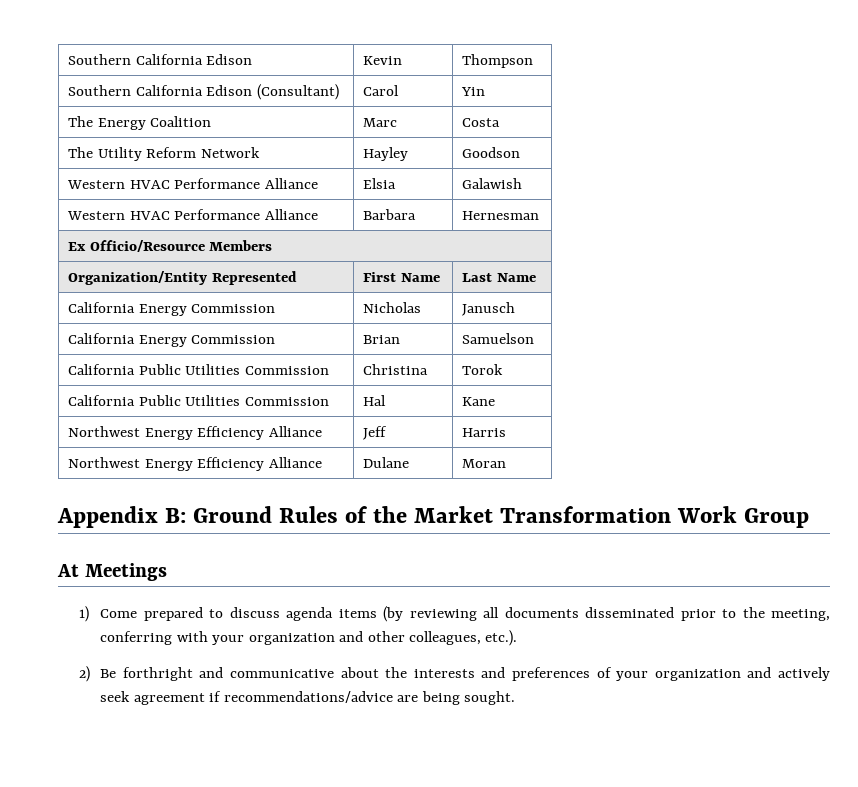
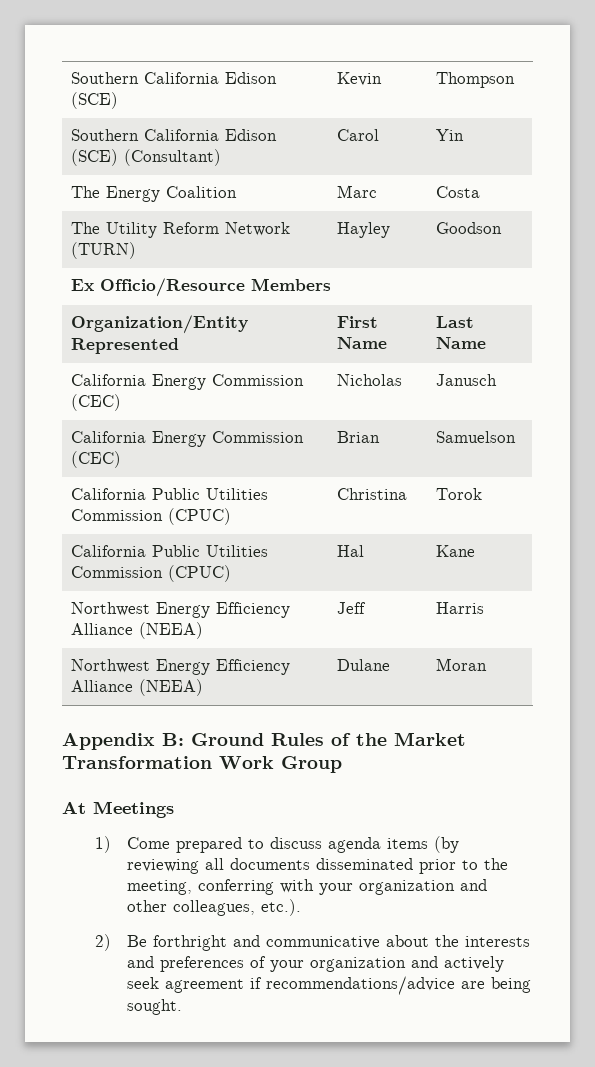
- Southern California Edison | Kevin | Thompson
+ Southern California Edison (SCE) | Kevin | Thompson
- Southern California Edison (Consultant) | Carol | Yin
+ Southern California Edison (SCE) (Consultant) | Carol | Yin
- The Utility Reform Network | Hayley | Goodson
+ The Utility Reform Network (TURN) | Hayley | Goodson
- Western HVAC Performance Alliance | Elsia | Galawish
- Western HVAC Performance Alliance | Barbara | Hernesman
- California Energy Commission | Nicholas | Janusch
+ California Energy Commission (CEC) | Nicholas | Janusch
- California Energy Commission | Brian | Samuelson
+ California Energy Commission (CEC) | Brian | Samuelson
- California Public Utilities Commission | Christina | Torok
+ California Public Utilities Commission (CPUC) | Christina | Torok
- California Public Utilities Commission | Hal | Kane
+ California Public Utilities Commission (CPUC) | Hal | Kane
- Northwest Energy Efficiency Alliance | Jeff | Harris
+ Northwest Energy Efficiency Alliance (NEEA) | Jeff | Harris
- Northwest Energy Efficiency Alliance | Dulane | Moran
+ Northwest Energy Efficiency Alliance (NEEA) | Dulane | Moran

